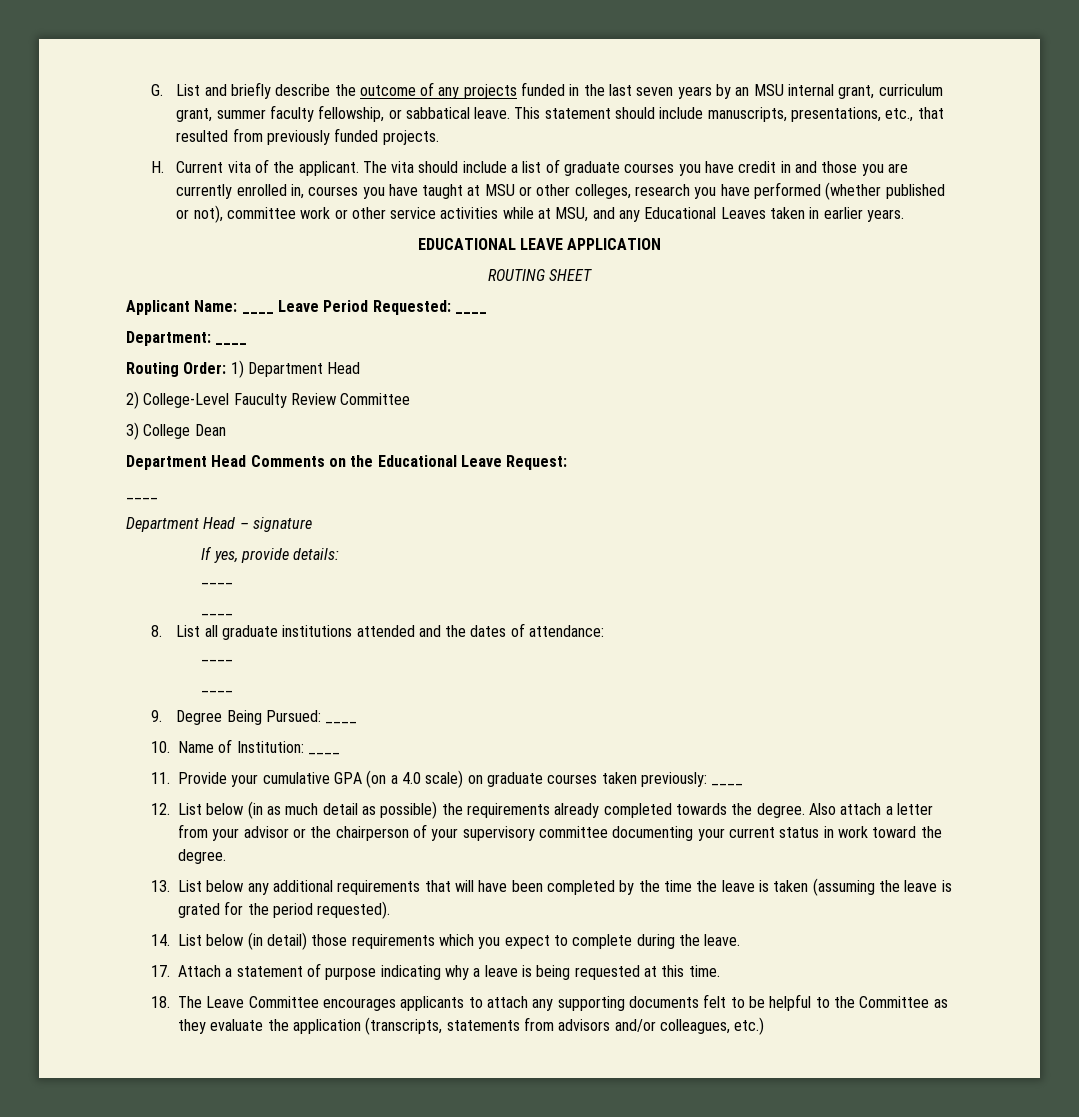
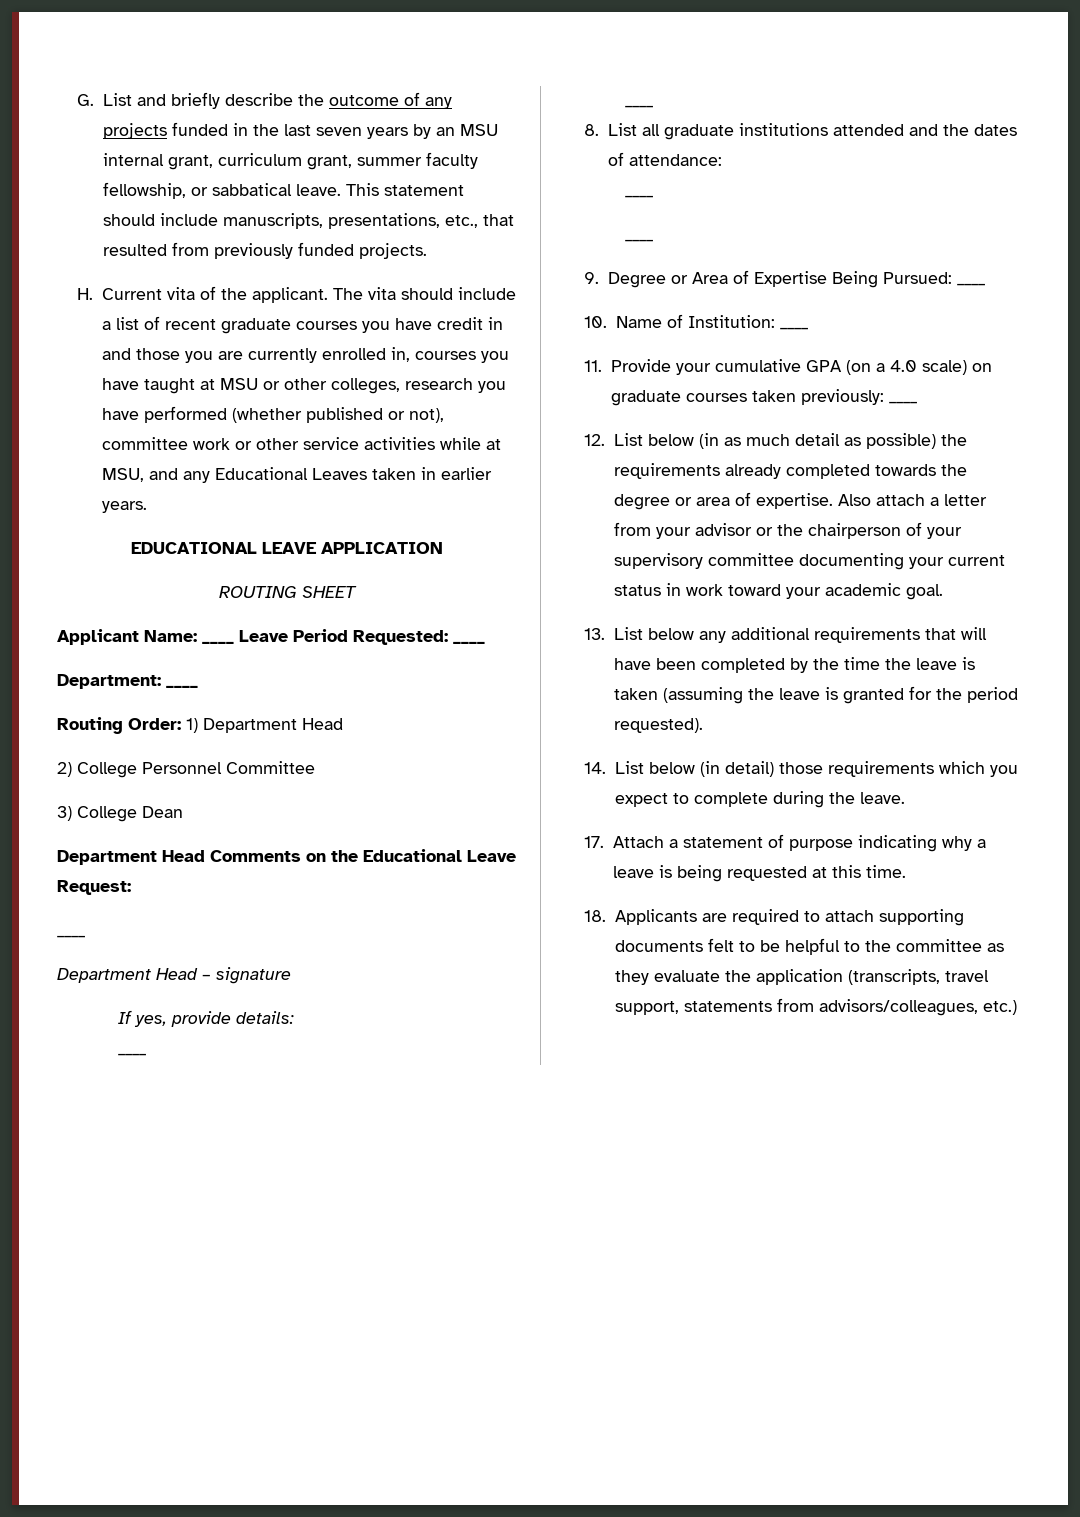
- The vita should include a list of graduate courses you have credit in and those you are currently enrolled in, courses you have taught at MSU or other colleges, research you have performed (whether published or not), committee work or other service activities while at MSU, and any Educational Leaves taken in earlier years.
+ The vita should include a list of recent graduate courses you have credit in and those you are currently enrolled in, courses you have taught at MSU or other colleges, research you have performed (whether published or not), committee work or other service activities while at MSU, and any Educational Leaves taken in earlier years.
- 2) College-Level Fauculty Review Committee
+ 2) College Personnel Committee
- 9. Degree Being Pursued: ____
+ 9. Degree or Area of Expertise Being Pursued: ____
- 12. List below (in as much detail as possible) the requirements already completed towards the degree.
+ 12. List below (in as much detail as possible) the requirements already completed towards the degree or area of expertise.
- Also attach a letter from your advisor or the chairperson of your supervisory committee documenting your current status in work toward the degree.
+ Also attach a letter from your advisor or the chairperson of your supervisory committee documenting your current status in work toward your academic goal.
- 13. List below any additional requirements that will have been completed by the time the leave is taken (assuming the leave is grated for the period requested).
+ 13. List below any additional requirements that will have been completed by the time the leave is taken (assuming the leave is granted for the period requested).
- 18. The Leave Committee encourages applicants to attach any supporting documents felt to be helpful to the Committee as they evaluate the application (transcripts, statements from advisors and/or colleagues, etc.)
+ 18. Applicants are required to attach supporting documents felt to be helpful to the committee as they evaluate the application (transcripts, travel support, statements from advisors/colleagues, etc.)

